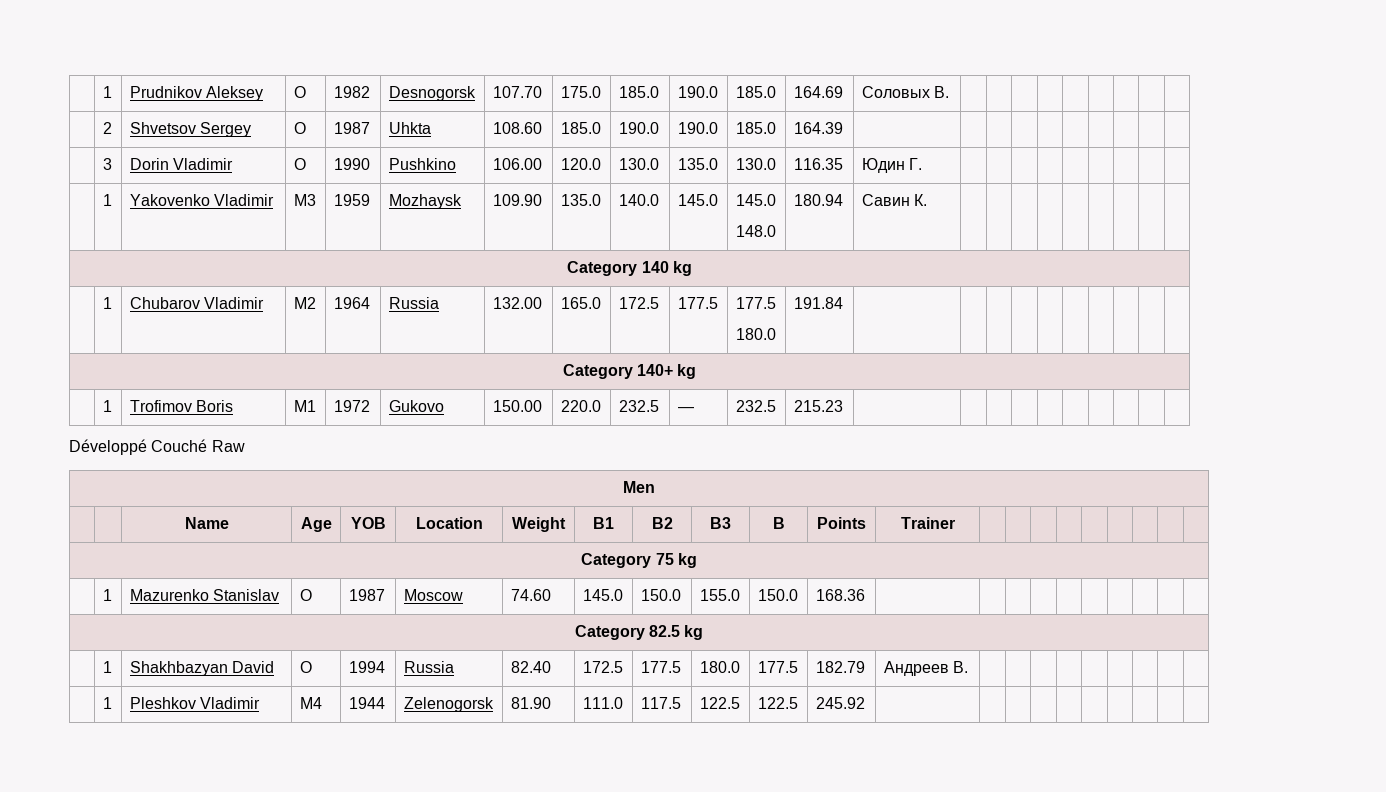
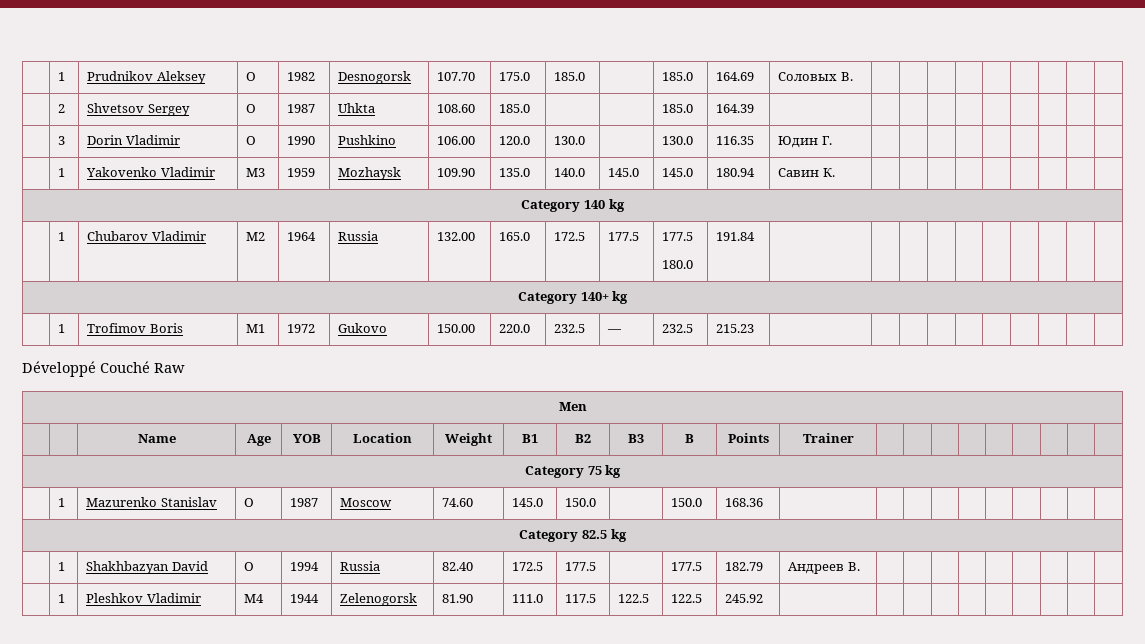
- | 1 | Prudnikov Aleksey | O | 1982 | Desnogorsk | 107.70 | 175.0 | 185.0 | 190.0 | 185.0 | 164.69 | Соловых В. | | | | | | | | |
+ | 1 | Prudnikov Aleksey | O | 1982 | Desnogorsk | 107.70 | 175.0 | 185.0 | | 185.0 | 164.69 | Соловых В. | | | | | | | | |
- | 2 | Shvetsov Sergey | O | 1987 | Uhkta | 108.60 | 185.0 | 190.0 | 190.0 | 185.0 | 164.39 | | | | | | | | | |
+ | 2 | Shvetsov Sergey | O | 1987 | Uhkta | 108.60 | 185.0 | | | 185.0 | 164.39 | | | | | | | | | |
- | 3 | Dorin Vladimir | O | 1990 | Pushkino | 106.00 | 120.0 | 130.0 | 135.0 | 130.0 | 116.35 | Юдин Г. | | | | | | | | |
+ | 3 | Dorin Vladimir | O | 1990 | Pushkino | 106.00 | 120.0 | 130.0 | | 130.0 | 116.35 | Юдин Г. | | | | | | | | |
- | 1 | Yakovenko Vladimir | M3 | 1959 | Mozhaysk | 109.90 | 135.0 | 140.0 | 145.0 | 145.0
- 148.0 | 180.94 | Савин К. | | | | | | | | |
+ | 1 | Yakovenko Vladimir | M3 | 1959 | Mozhaysk | 109.90 | 135.0 | 140.0 | 145.0 | 145.0 | 180.94 | Савин К. | | | | | | | | |
- | 1 | Mazurenko Stanislav | O | 1987 | Moscow | 74.60 | 145.0 | 150.0 | 155.0 | 150.0 | 168.36 | | | | | | | | | |
+ | 1 | Mazurenko Stanislav | O | 1987 | Moscow | 74.60 | 145.0 | 150.0 | | 150.0 | 168.36 | | | | | | | | | |
- | 1 | Shakhbazyan David | O | 1994 | Russia | 82.40 | 172.5 | 177.5 | 180.0 | 177.5 | 182.79 | Андреев В. | | | | | | | | |
+ | 1 | Shakhbazyan David | O | 1994 | Russia | 82.40 | 172.5 | 177.5 | | 177.5 | 182.79 | Андреев В. | | | | | | | | |

